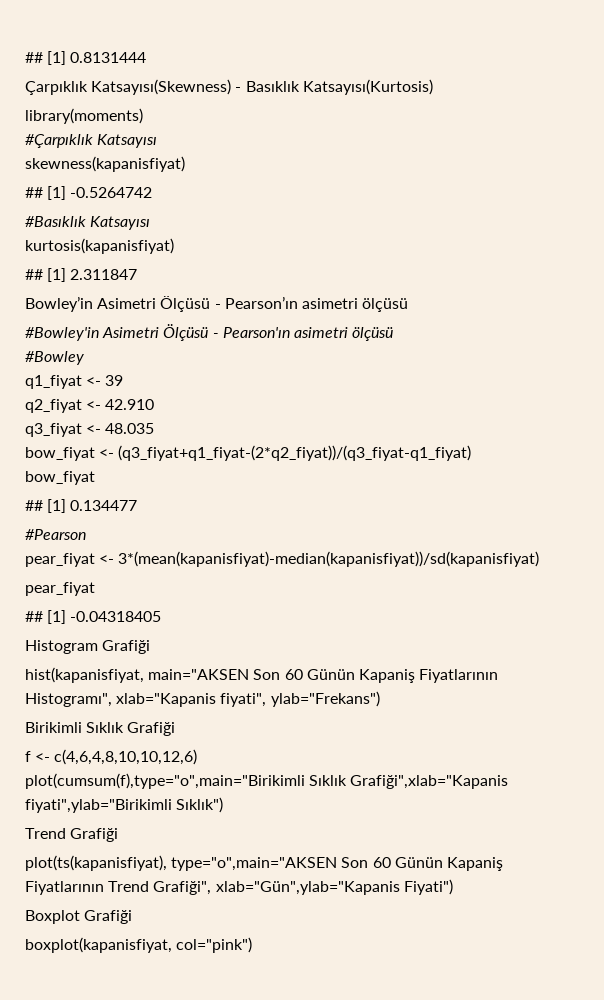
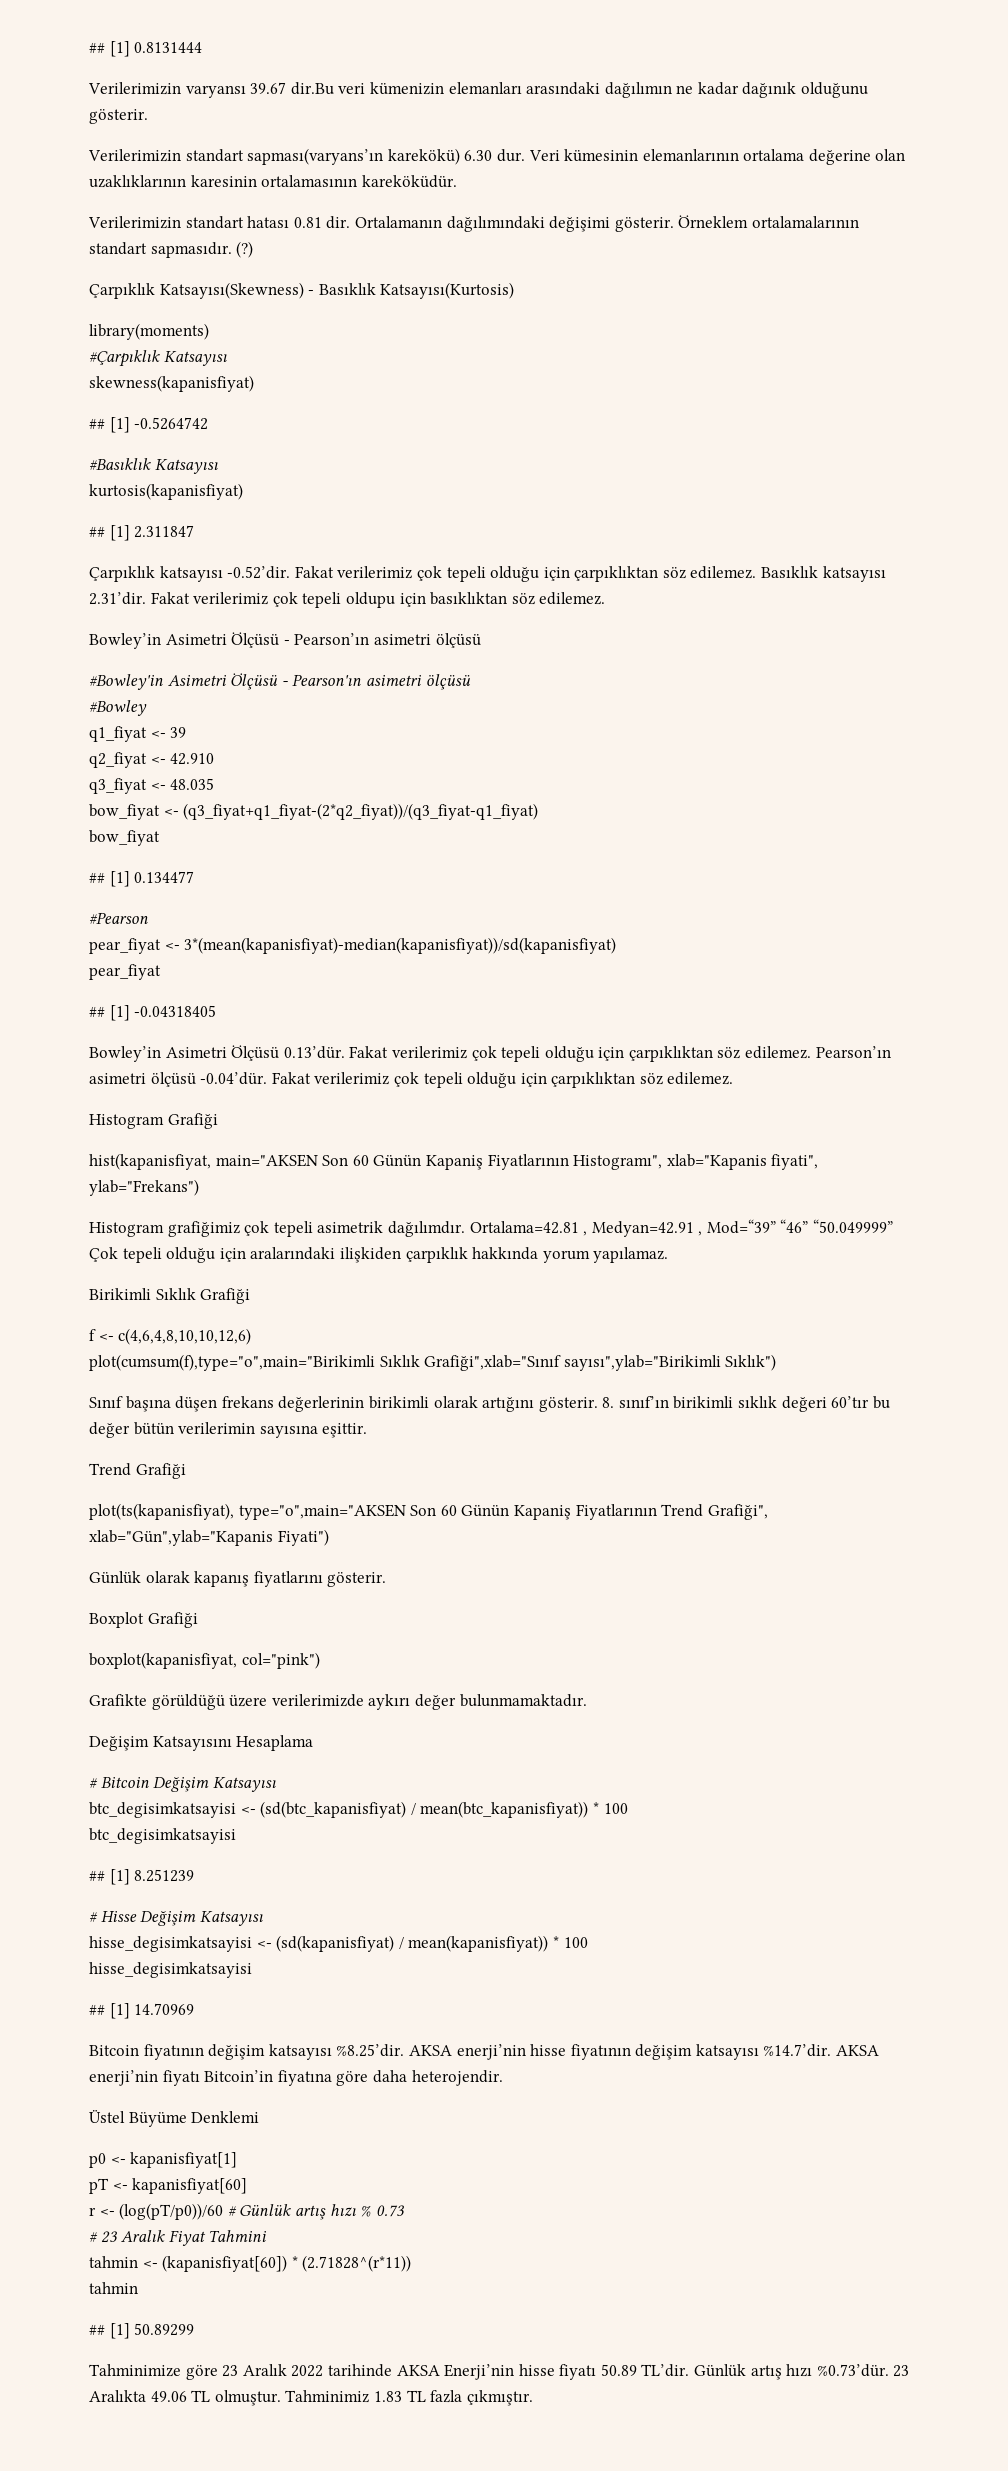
+ Verilerimizin varyansı 39.67 dir.Bu veri kümenizin elemanları arasındaki dağılımın ne kadar dağınık olduğunu gösterir.
+ Verilerimizin standart sapması(varyans’ın karekökü) 6.30 dur. Veri kümesinin elemanlarının ortalama değerine olan uzaklıklarının karesinin ortalamasının kareköküdür.
+ Verilerimizin standart hatası 0.81 dir. Ortalamanın dağılımındaki değişimi gösterir. Örneklem ortalamalarının standart sapmasıdır. (?)
+ Çarpıklık katsayısı -0.52’dir. Fakat verilerimiz çok tepeli olduğu için çarpıklıktan söz edilemez. Basıklık katsayısı 2.31’dir. Fakat verilerimiz çok tepeli oldupu için basıklıktan söz edilemez.
+ Bowley’in Asimetri Ölçüsü 0.13’dür. Fakat verilerimiz çok tepeli olduğu için çarpıklıktan söz edilemez. Pearson’ın asimetri ölçüsü -0.04’dür. Fakat verilerimiz çok tepeli olduğu için çarpıklıktan söz edilemez.
+ Histogram grafiğimiz çok tepeli asimetrik dağılımdır. Ortalama=42.81 , Medyan=42.91 , Mod=“39” “46” “50.049999” Çok tepeli olduğu için aralarındaki ilişkiden çarpıklık hakkında yorum yapılamaz.
- plot(cumsum(f),type="o",main="Birikimli Sıklık Grafiği",xlab="Kapanis fiyati",ylab="Birikimli Sıklık")
+ plot(cumsum(f),type="o",main="Birikimli Sıklık Grafiği",xlab="Sınıf sayısı",ylab="Birikimli Sıklık")
+ Sınıf başına düşen frekans değerlerinin birikimli olarak artığını gösterir. 8. sınıf’ın birikimli sıklık değeri 60’tır bu değer bütün verilerimin sayısına eşittir.
+ Günlük olarak kapanış fiyatlarını gösterir.
+ Grafikte görüldüğü üzere verilerimizde aykırı değer bulunmamaktadır.
+ Değişim Katsayısını Hesaplama
+ # Bitcoin Değişim Katsayısı
+ btc_degisimkatsayisi <- (sd(btc_kapanisfiyat) / mean(btc_kapanisfiyat)) * 100
+ btc_degisimkatsayisi
+ ## [1] 8.251239
+ # Hisse Değişim Katsayısı
+ hisse_degisimkatsayisi <- (sd(kapanisfiyat) / mean(kapanisfiyat)) * 100
+ hisse_degisimkatsayisi
+ ## [1] 14.70969
+ Bitcoin fiyatının değişim katsayısı %8.25’dir. AKSA enerji’nin hisse fiyatının değişim katsayısı %14.7’dir. AKSA enerji’nin fiyatı Bitcoin’in fiyatına göre daha heterojendir.
+ Üstel Büyüme Denklemi
+ p0 <- kapanisfiyat[1]
+ pT <- kapanisfiyat[60]
+ r <- (log(pT/p0))/60 # Günlük artış hızı % 0.73
+ # 23 Aralık Fiyat Tahmini
+ tahmin <- (kapanisfiyat[60]) * (2.71828^(r*11))
+ tahmin
+ ## [1] 50.89299
+ Tahminimize göre 23 Aralık 2022 tarihinde AKSA Enerji’nin hisse fiyatı 50.89 TL’dir. Günlük artış hızı %0.73’dür. 23 Aralıkta 49.06 TL olmuştur. Tahminimiz 1.83 TL fazla çıkmıştır.

